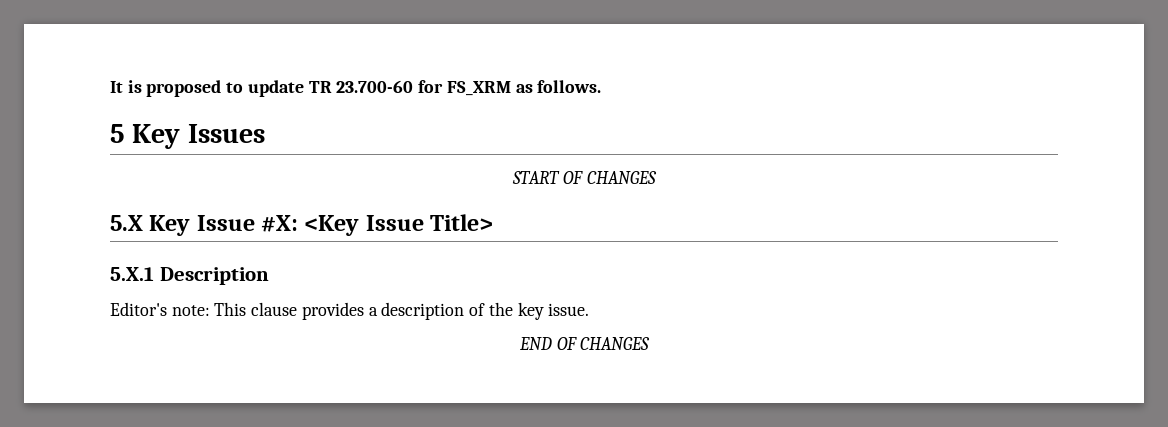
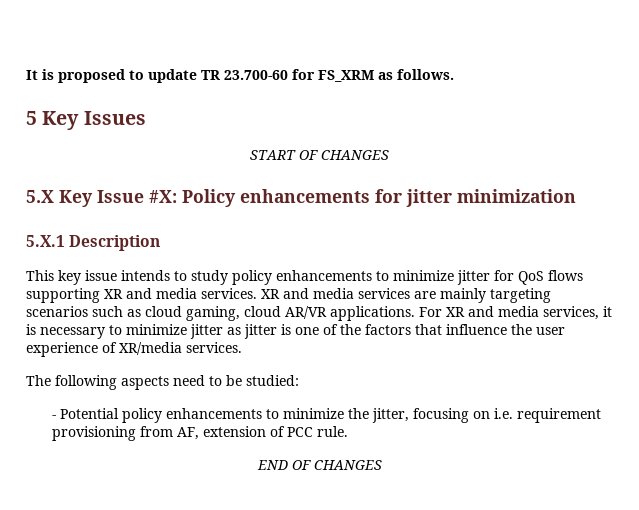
- 5.X Key Issue #X: <Key Issue Title>
+ 5.X Key Issue #X: Policy enhancements for jitter minimization
  5.X.1 Description
- Editor's note: This clause provides a description of the key issue.
+ This key issue intends to study policy enhancements to minimize jitter for QoS flows supporting XR and media services. XR and media services are mainly targeting scenarios such as cloud gaming, cloud AR/VR applications. For XR and media services, it is necessary to minimize jitter as jitter is one of the factors that influence the user experience of XR/media services.
+ The following aspects need to be studied:
+ - Potential policy enhancements to minimize the jitter, focusing on i.e. requirement provisioning from AF, extension of PCC rule.

